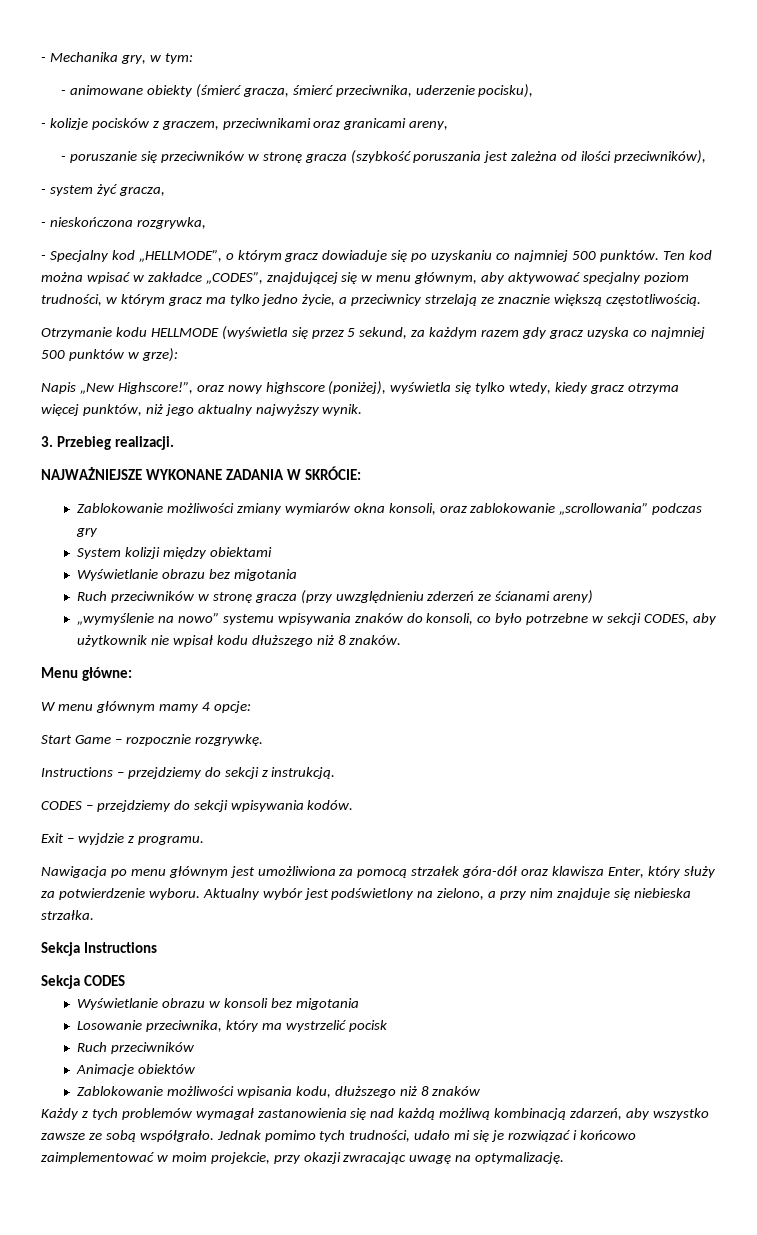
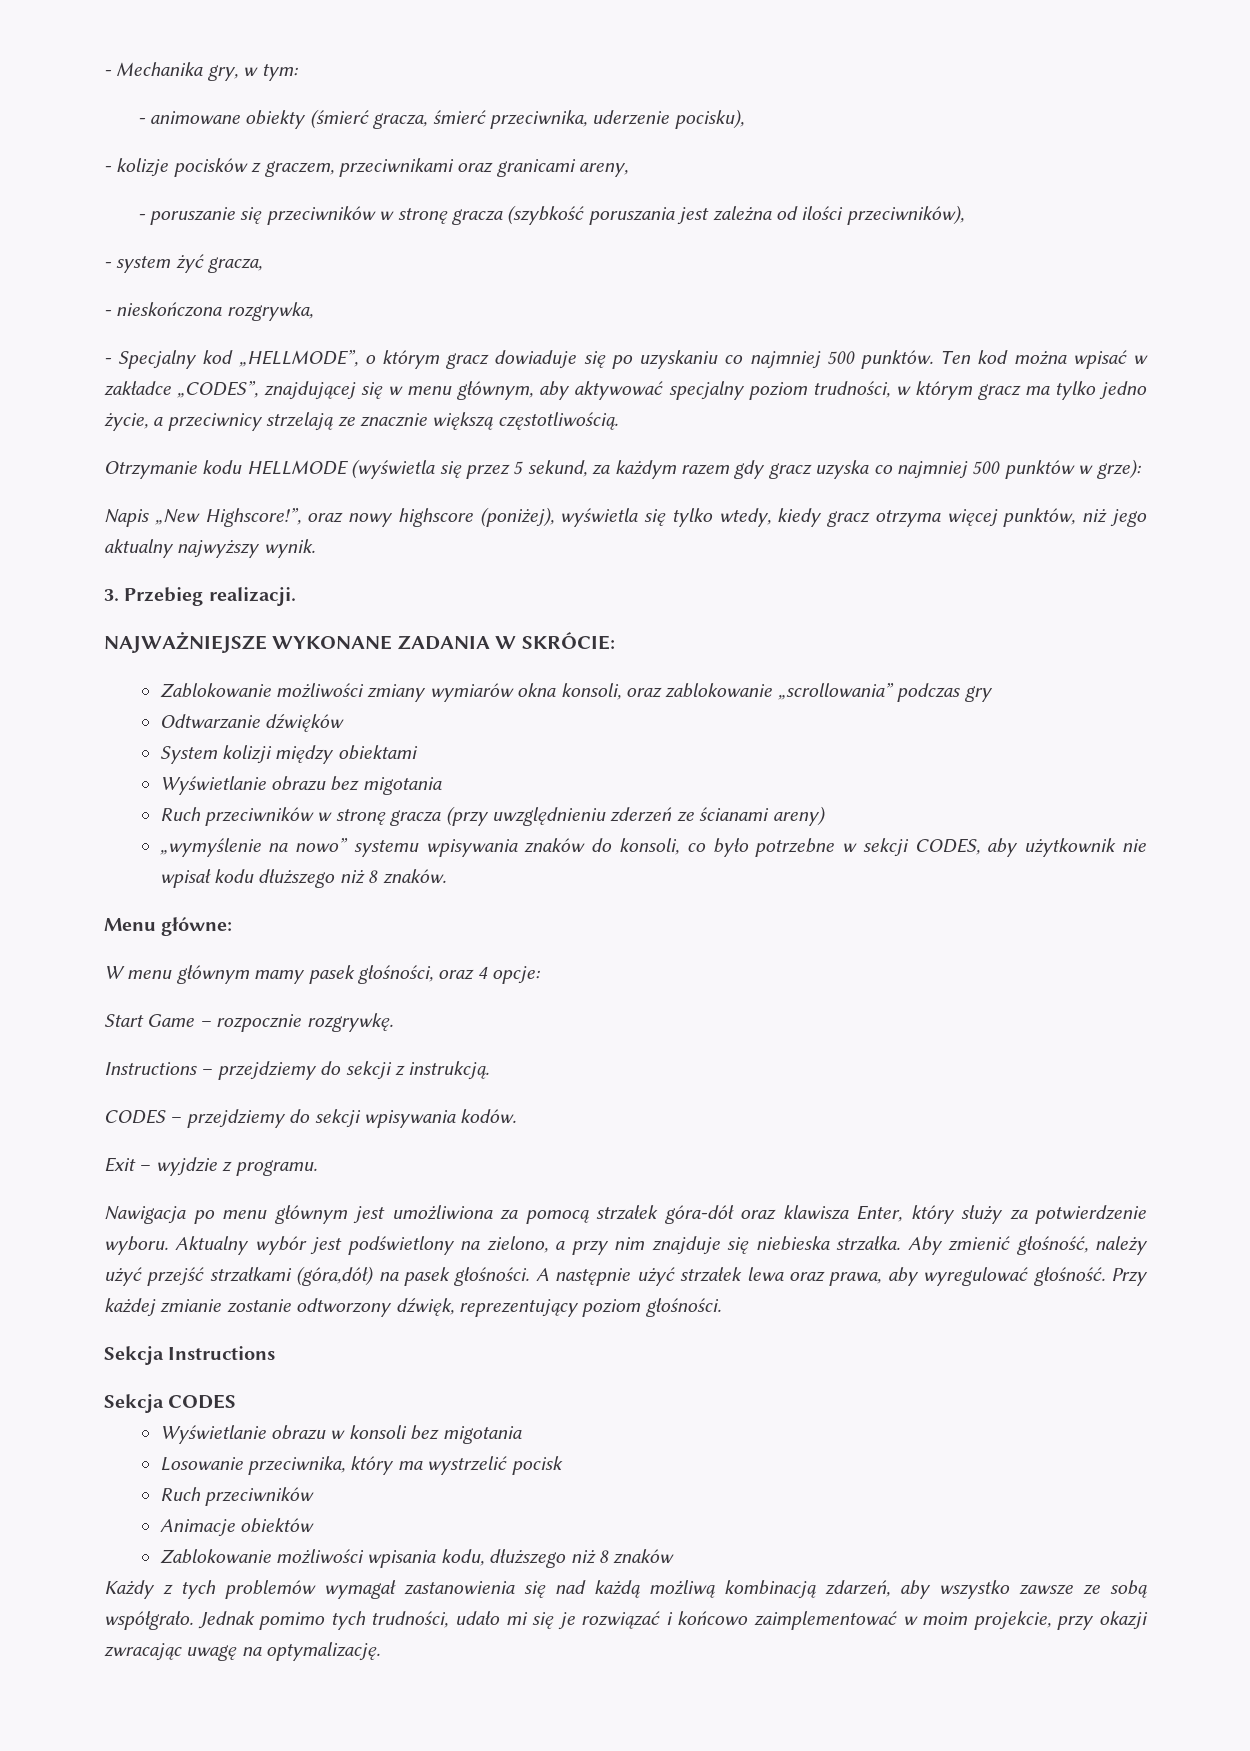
+ Odtwarzanie dźwięków
- W menu głównym mamy 4 opcje:
+ W menu głównym mamy pasek głośności, oraz 4 opcje:
+ Aby zmienić głośność, należy użyć przejść strzałkami (góra,dół) na pasek głośności. A następnie użyć strzałek lewa oraz prawa, aby wyregulować głośność. Przy każdej zmianie zostanie odtworzony dźwięk, reprezentujący poziom głośności.

